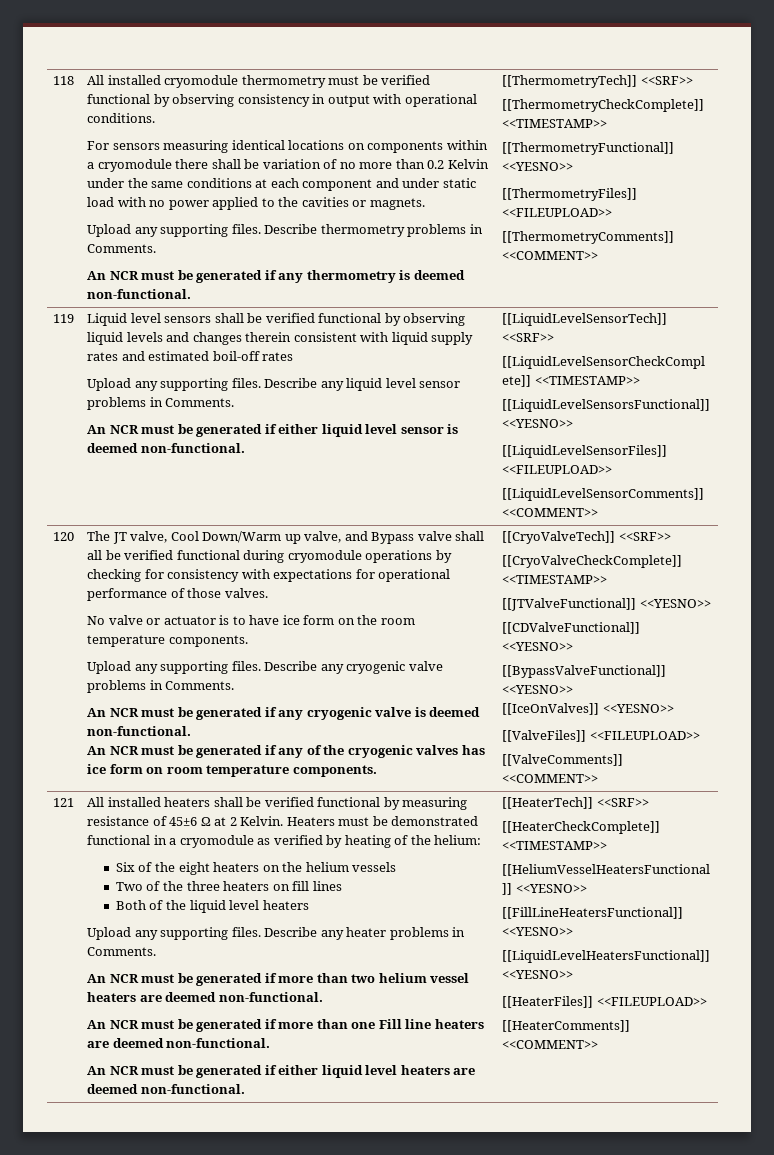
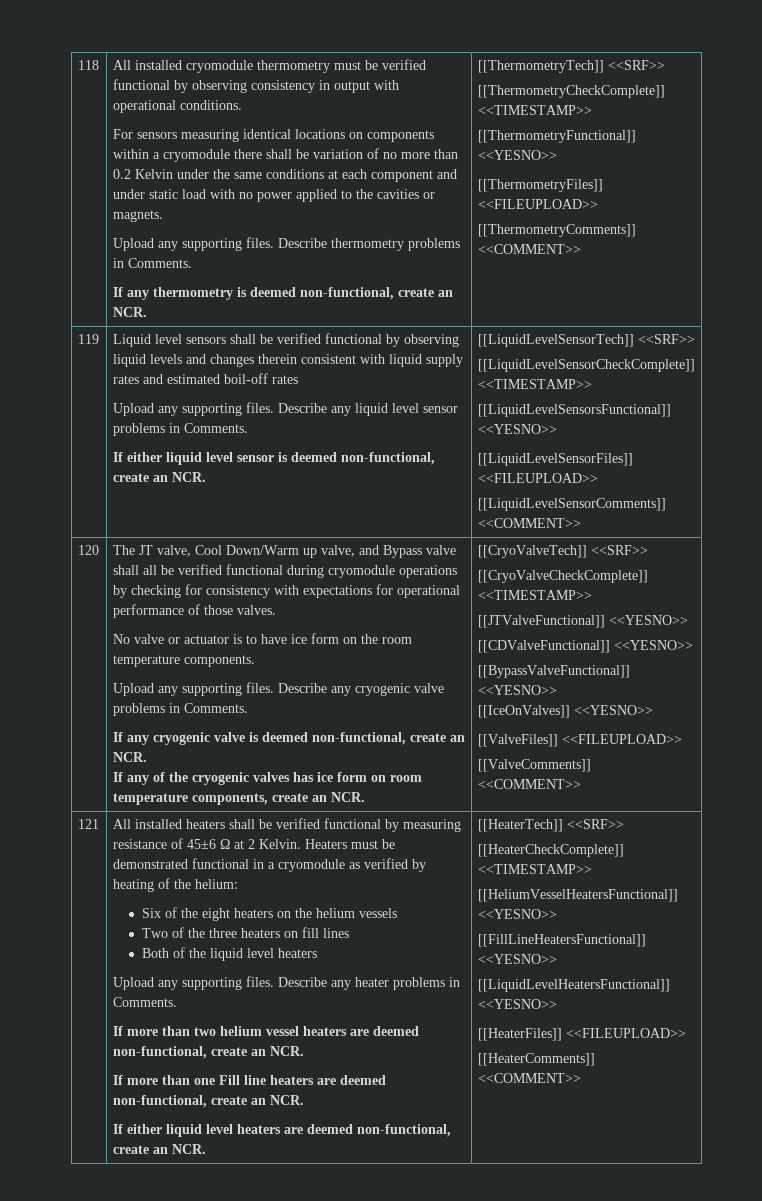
- An NCR must be generated if any thermometry is deemed non-functional.
+ If any thermometry is deemed non-functional, create an NCR.
- An NCR must be generated if either liquid level sensor is deemed non-functional.
+ If either liquid level sensor is deemed non-functional, create an NCR.
- An NCR must be generated if any cryogenic valve is deemed non-functional.
- An NCR must be generated if any of the cryogenic valves has ice form on room temperature components.
+ If any cryogenic valve is deemed non-functional, create an NCR.
+ If any of the cryogenic valves has ice form on room temperature components, create an NCR.
- An NCR must be generated if more than two helium vessel heaters are deemed non-functional.
- An NCR must be generated if more than one Fill line heaters are deemed non-functional.
- An NCR must be generated if either liquid level heaters are deemed non-functional.
+ If more than two helium vessel heaters are deemed non-functional, create an NCR.
+ If more than one Fill line heaters are deemed non-functional, create an NCR.
+ If either liquid level heaters are deemed non-functional, create an NCR.

